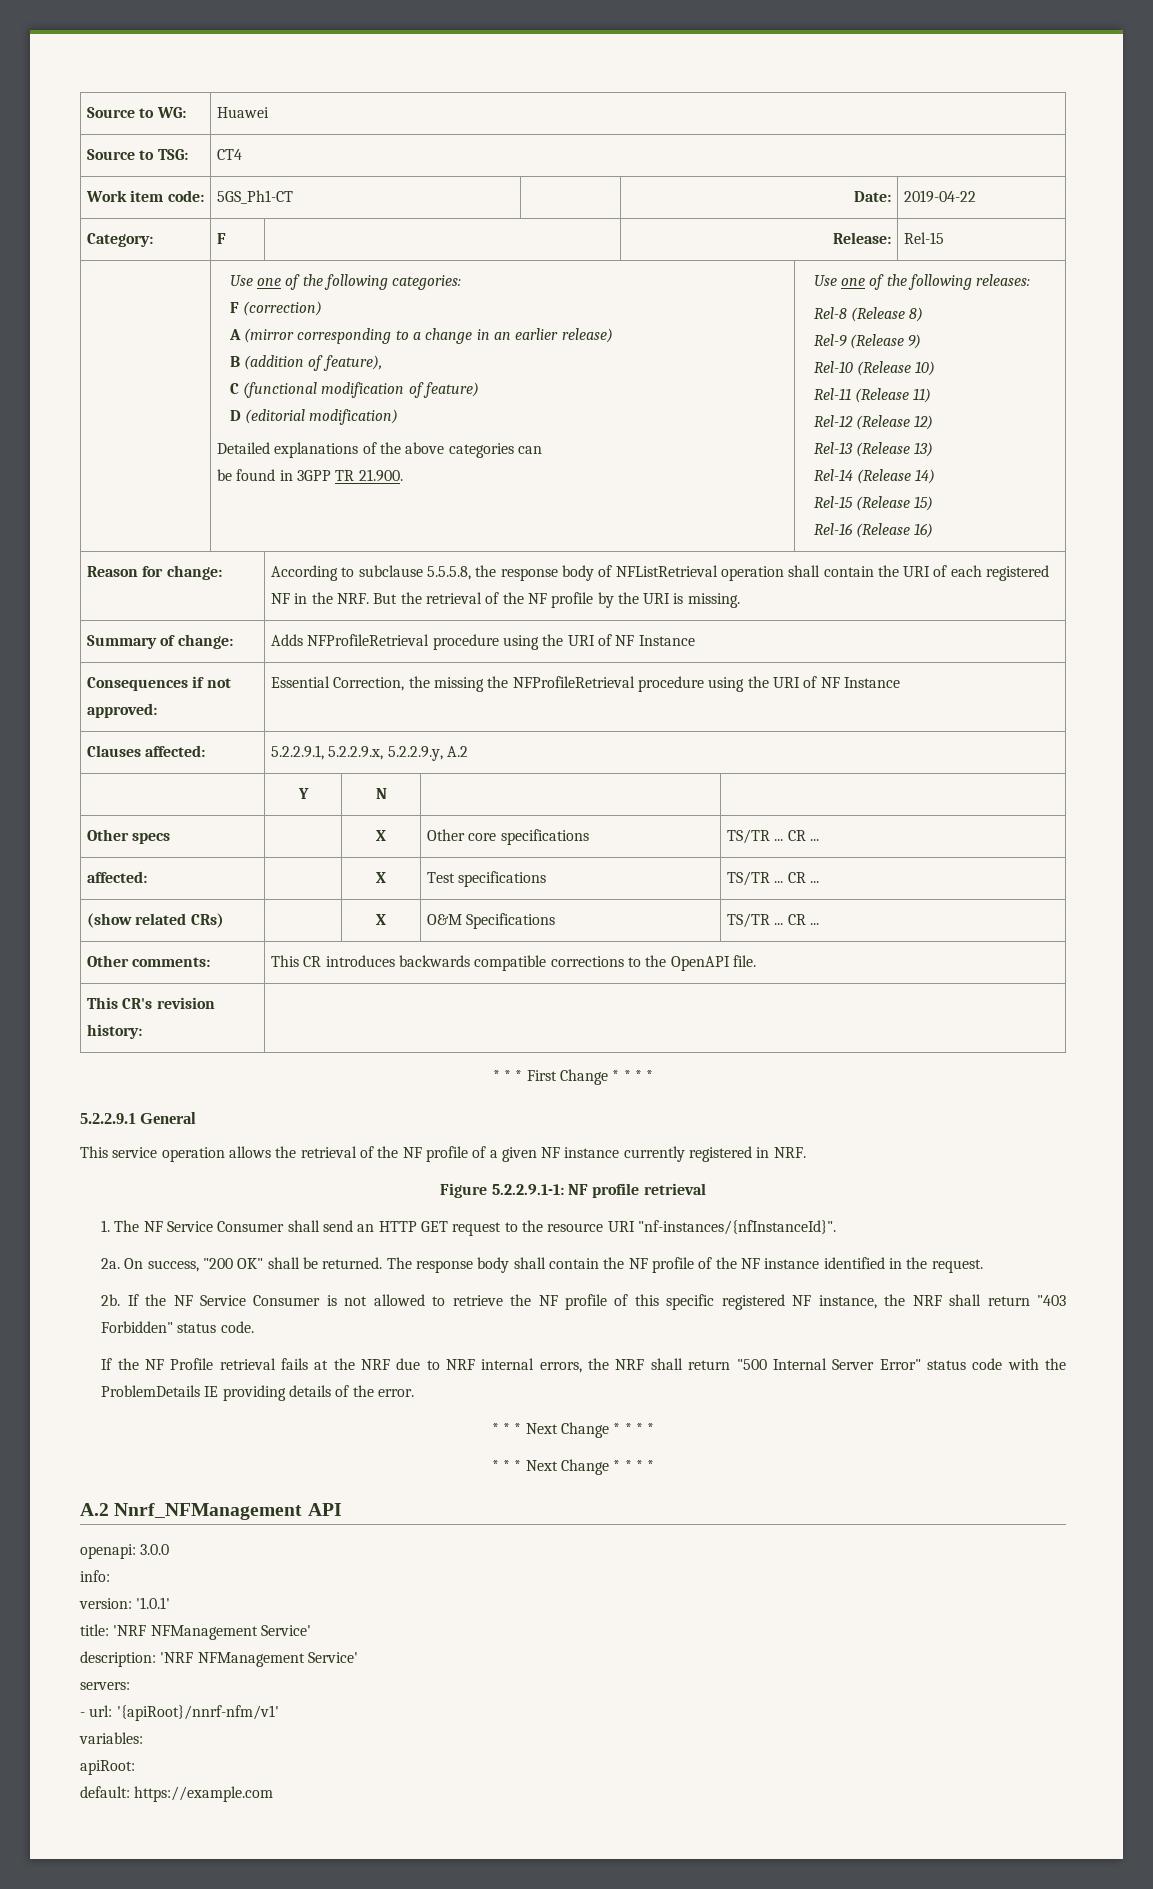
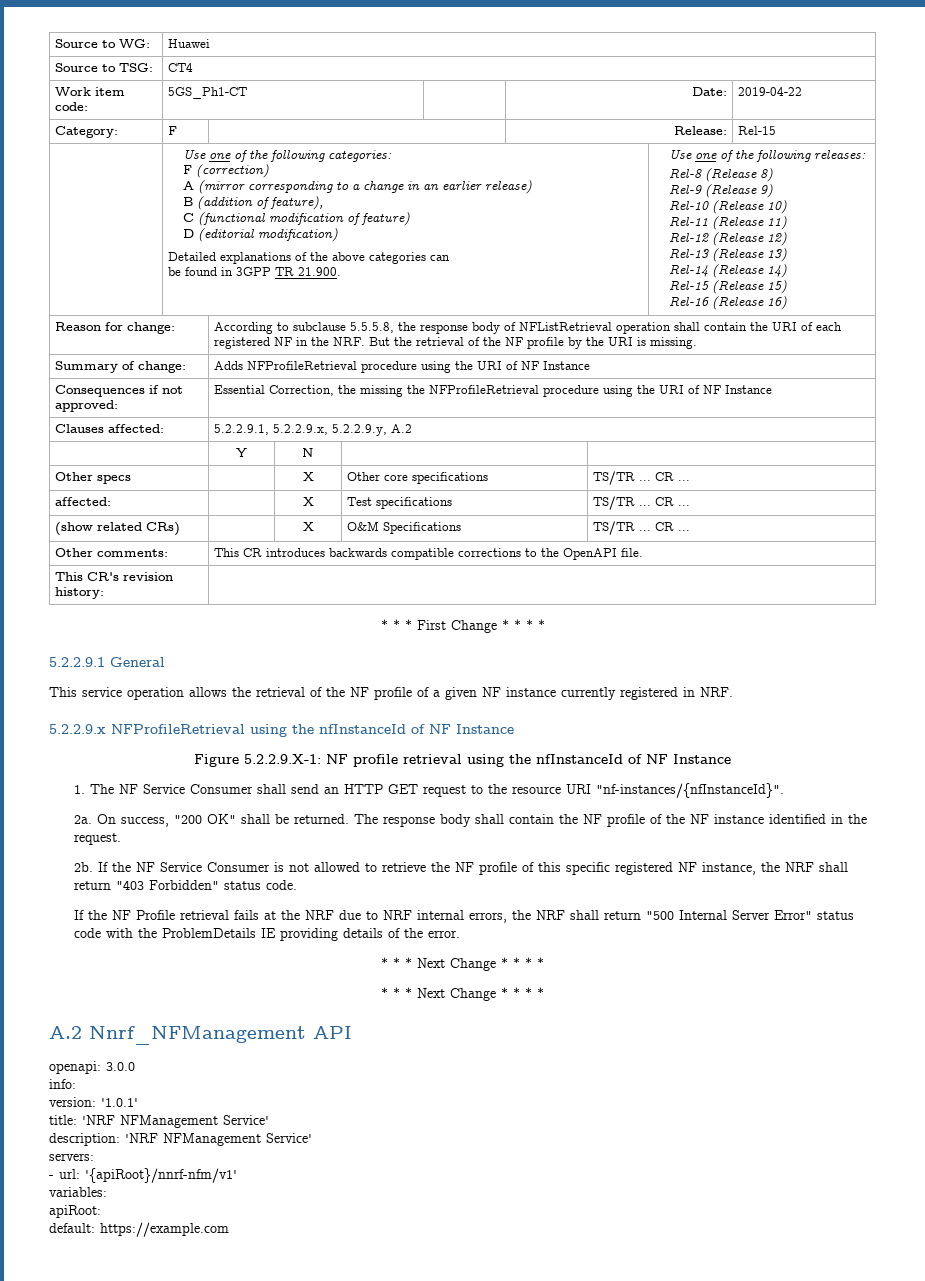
+ 5.2.2.9.x NFProfileRetrieval using the nfInstanceId of NF Instance
- Figure 5.2.2.9.1-1: NF profile retrieval
+ Figure 5.2.2.9.X-1: NF profile retrieval using the nfInstanceId of NF Instance

